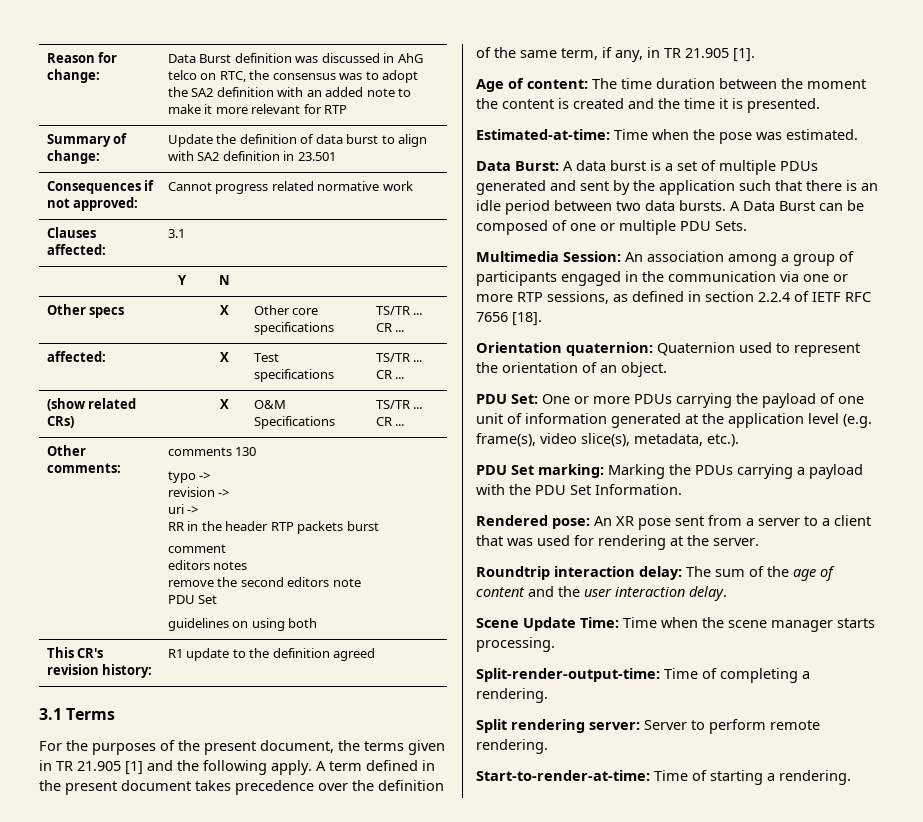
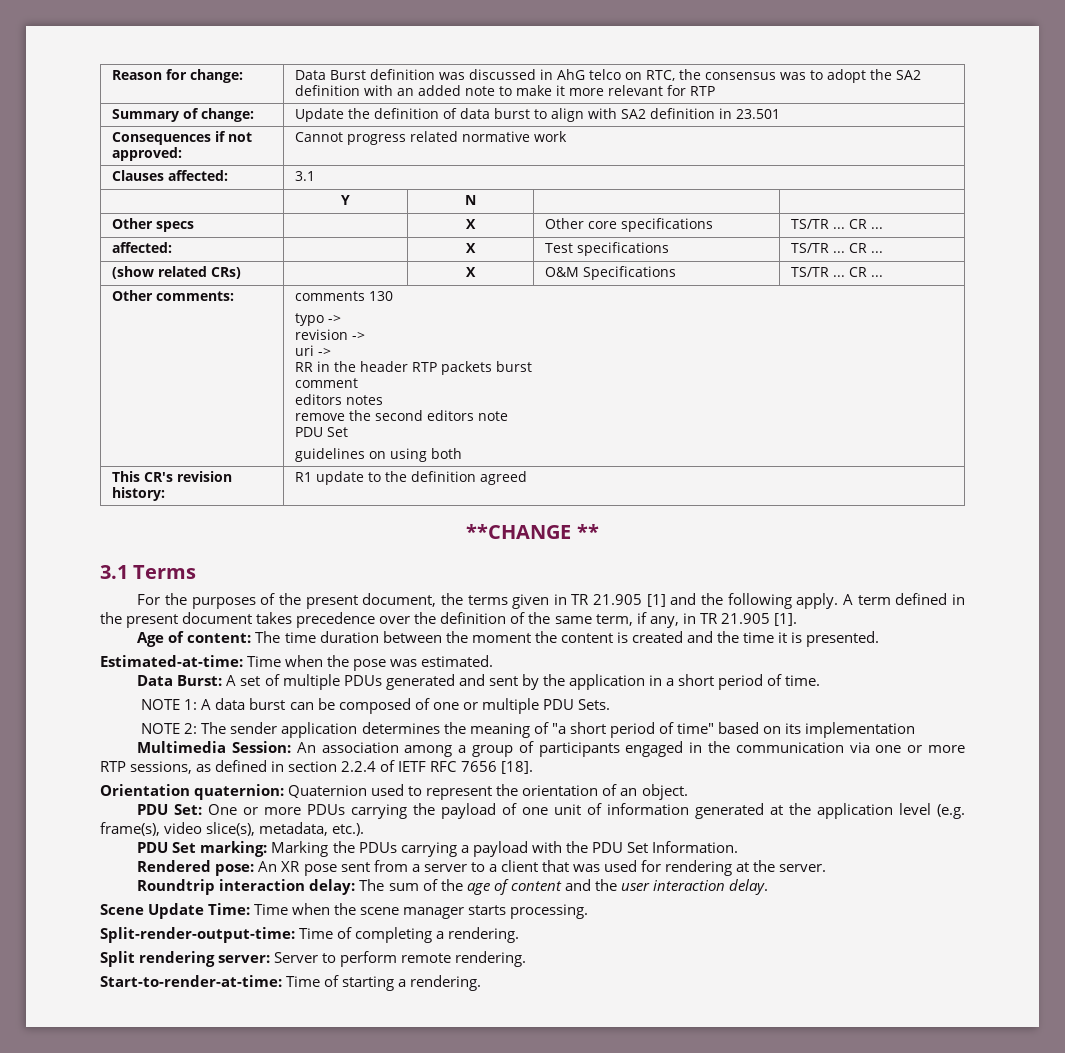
+ **CHANGE **
- Data Burst: A data burst is a set of multiple PDUs generated and sent by the application such that there is an idle period between two data bursts. A Data Burst can be composed of one or multiple PDU Sets.
+ Data Burst: A set of multiple PDUs generated and sent by the application in a short period of time.
+ NOTE 1: A data burst can be composed of one or multiple PDU Sets.
+ NOTE 2: The sender application determines the meaning of "a short period of time" based on its implementation

